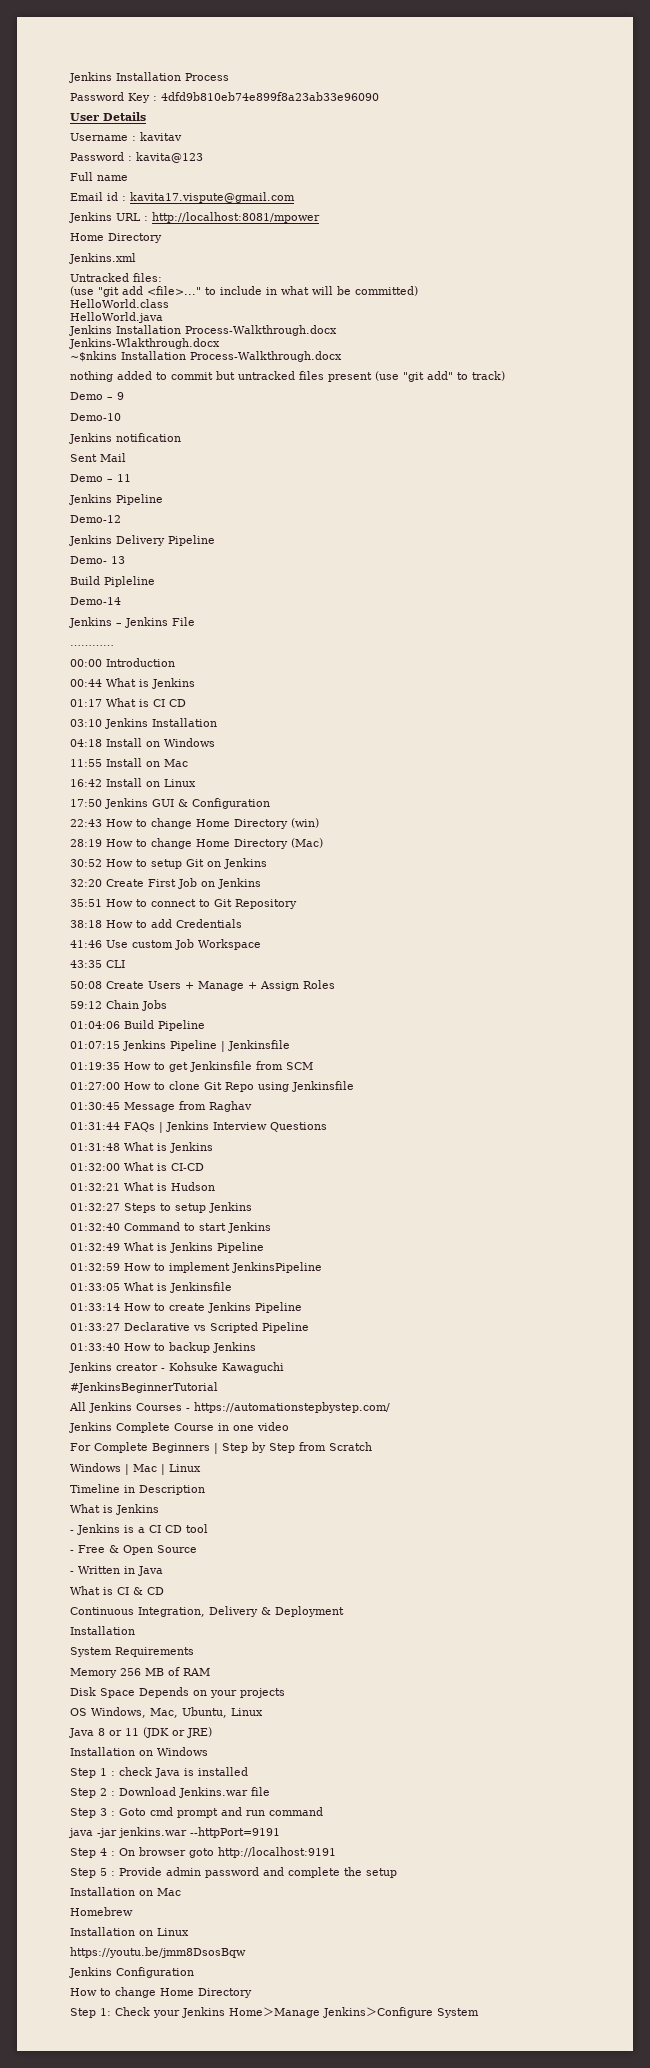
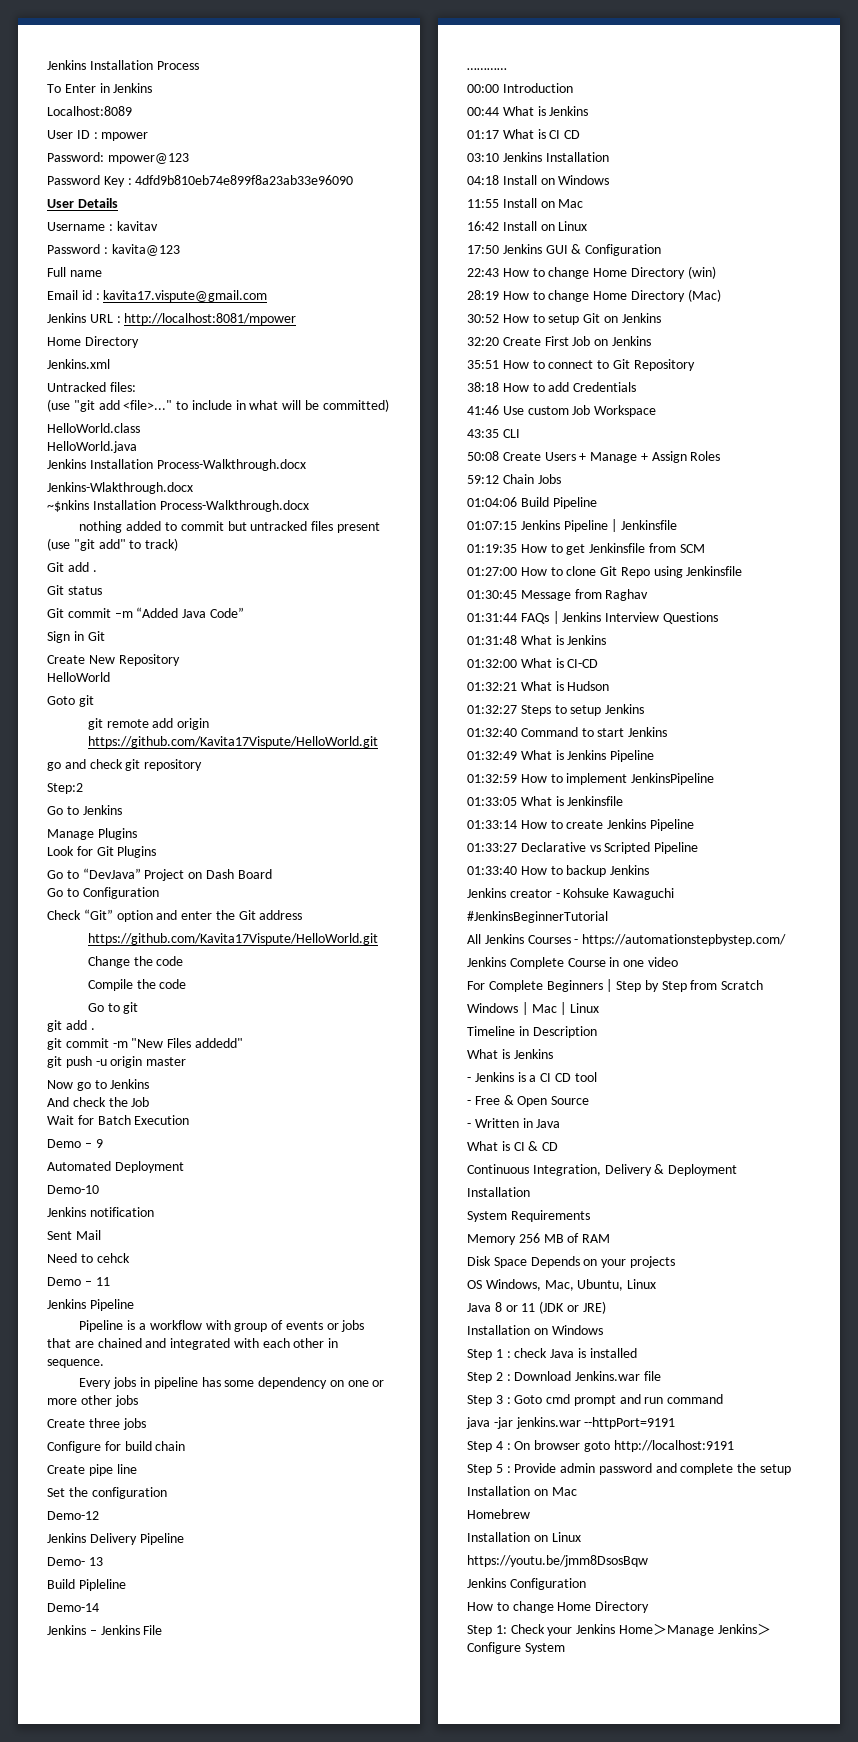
+ To Enter in Jenkins
+ Localhost:8089
+ User ID : mpower
+ Password: mpower@123
+ Git add .
+ Git status
+ Git commit –m “Added Java Code”
+ Sign in Git
+ Create New Repository
+ HelloWorld
+ Goto git
+ git remote add origin https://github.com/Kavita17Vispute/HelloWorld.git
+ go and check git repository
+ Step:2
+ Go to Jenkins
+ Manage Plugins
+ Look for Git Plugins
+ Go to “DevJava” Project on Dash Board
+ Go to Configuration
+ Check “Git” option and enter the Git address
+ https://github.com/Kavita17Vispute/HelloWorld.git
+ Change the code
+ Compile the code
+ Go to git
+ git add .
+ git commit -m "New Files addedd"
+ git push -u origin master
+ Now go to Jenkins
+ And check the Job
+ Wait for Batch Execution
+ Automated Deployment
+ Need to cehck
+ Pipeline is a workflow with group of events or jobs that are chained and integrated with each other in sequence.
+ Every jobs in pipeline has some dependency on one or more other jobs
+ Create three jobs
+ Configure for build chain
+ Create pipe line
+ Set the configuration

